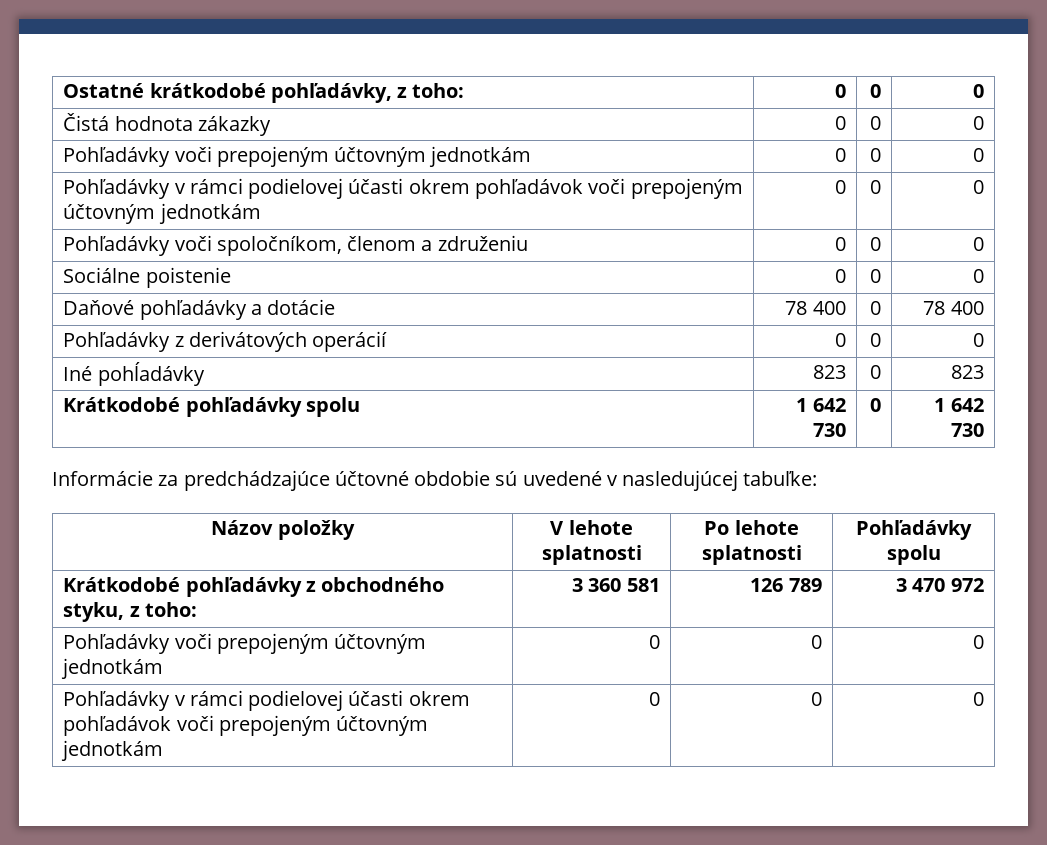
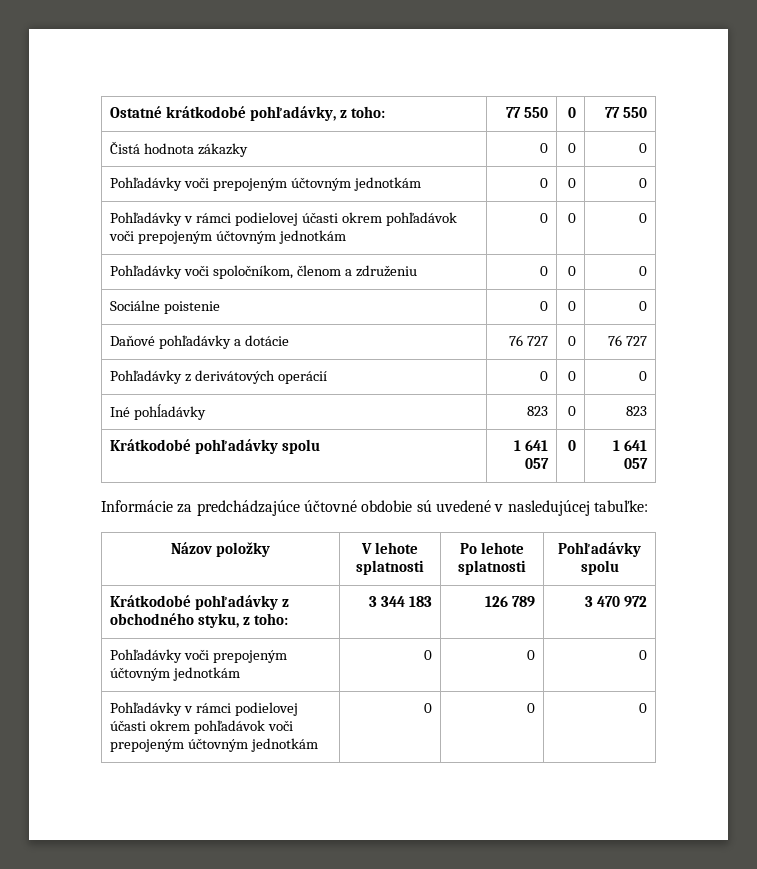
- Ostatné krátkodobé pohľadávky, z toho: | 0 | 0 | 0
+ Ostatné krátkodobé pohľadávky, z toho: | 77 550 | 0 | 77 550
- Daňové pohľadávky a dotácie | 78 400 | 0 | 78 400
+ Daňové pohľadávky a dotácie | 76 727 | 0 | 76 727
- Krátkodobé pohľadávky spolu | 1 642 730 | 0 | 1 642 730
+ Krátkodobé pohľadávky spolu | 1 641 057 | 0 | 1 641 057
- Krátkodobé pohľadávky z obchodného styku, z toho: | 3 360 581 | 126 789 | 3 470 972
+ Krátkodobé pohľadávky z obchodného styku, z toho: | 3 344 183 | 126 789 | 3 470 972

